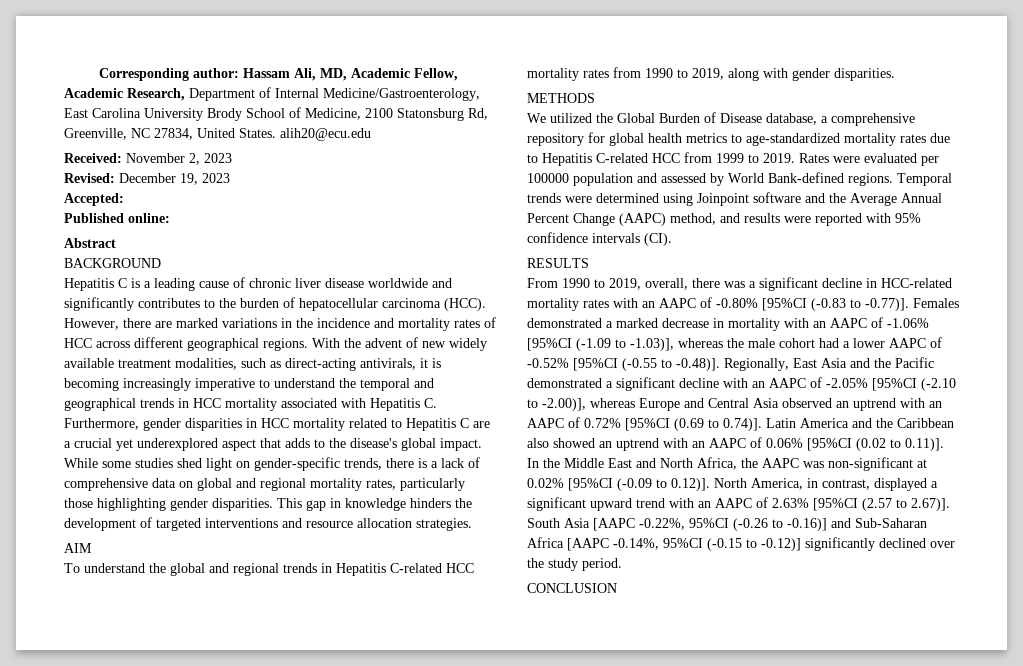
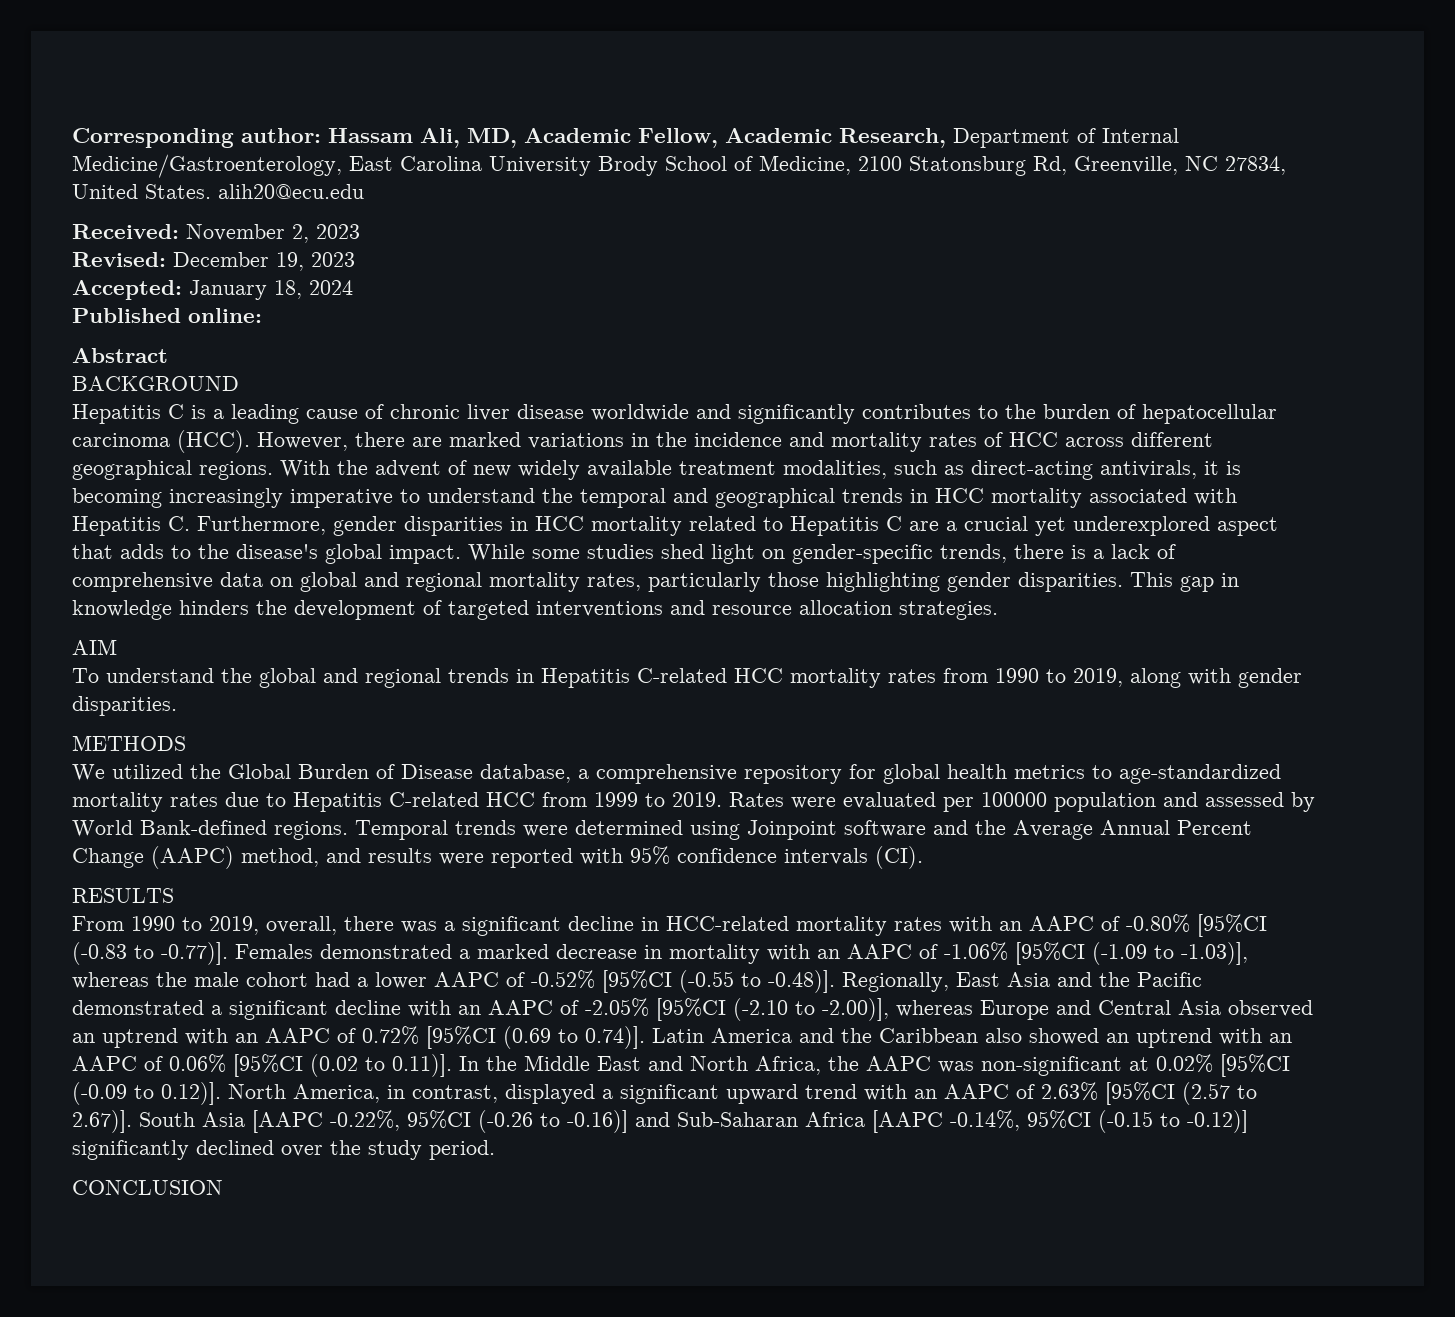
- Accepted:
+ Accepted: January 18, 2024

